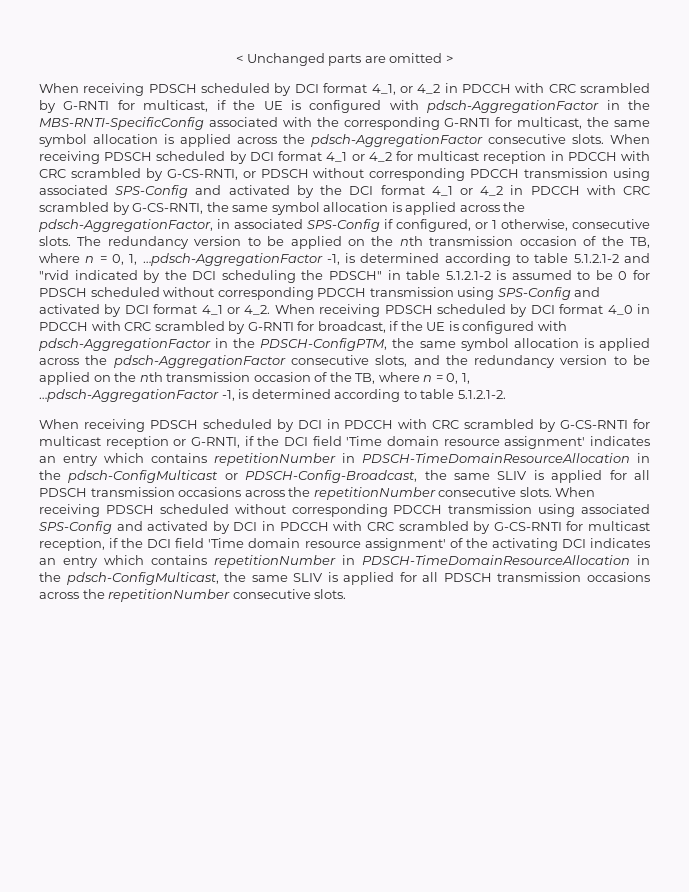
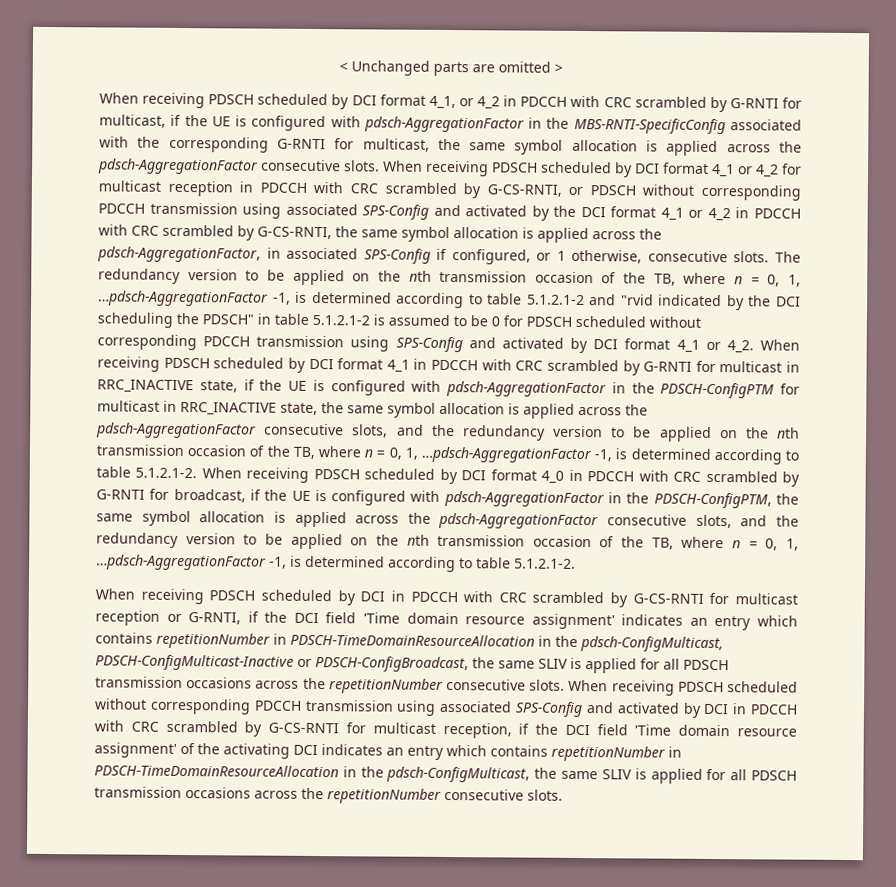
- When receiving PDSCH scheduled by DCI format 4_0 in PDCCH with CRC scrambled by G-RNTI for broadcast, if the UE is configured with pdsch-AggregationFactor in the PDSCH-ConfigPTM, the same symbol allocation is applied across the pdsch-AggregationFactor consecutive slots, and the redundancy version to be applied on the nth transmission occasion of the TB, where n = 0, 1, …pdsch-AggregationFactor -1, is determined according to table 5.1.2.1-2.
+ When receiving PDSCH scheduled by DCI format 4_1 in PDCCH with CRC scrambled by G-RNTI for multicast in RRC_INACTIVE state, if the UE is configured with pdsch-AggregationFactor in the PDSCH-ConfigPTM for multicast in RRC_INACTIVE state, the same symbol allocation is applied across the pdsch-AggregationFactor consecutive slots, and the redundancy version to be applied on the nth transmission occasion of the TB, where n = 0, 1, …pdsch-AggregationFactor -1, is determined according to table 5.1.2.1-2. When receiving PDSCH scheduled by DCI format 4_0 in PDCCH with CRC scrambled by G-RNTI for broadcast, if the UE is configured with pdsch-AggregationFactor in the PDSCH-ConfigPTM, the same symbol allocation is applied across the pdsch-AggregationFactor consecutive slots, and the redundancy version to be applied on the nth transmission occasion of the TB, where n = 0, 1, …pdsch-AggregationFactor -1, is determined according to table 5.1.2.1-2.
- When receiving PDSCH scheduled by DCI in PDCCH with CRC scrambled by G-CS-RNTI for multicast reception or G-RNTI, if the DCI field 'Time domain resource assignment' indicates an entry which contains repetitionNumber in PDSCH-TimeDomainResourceAllocation in the pdsch-ConfigMulticast or PDSCH-Config-Broadcast, the same SLIV is applied for all PDSCH transmission occasions across the repetitionNumber consecutive slots.
+ When receiving PDSCH scheduled by DCI in PDCCH with CRC scrambled by G-CS-RNTI for multicast reception or G-RNTI, if the DCI field 'Time domain resource assignment' indicates an entry which contains repetitionNumber in PDSCH-TimeDomainResourceAllocation in the pdsch-ConfigMulticast, PDSCH-ConfigMulticast-Inactive or PDSCH-ConfigBroadcast, the same SLIV is applied for all PDSCH transmission occasions across the repetitionNumber consecutive slots.

